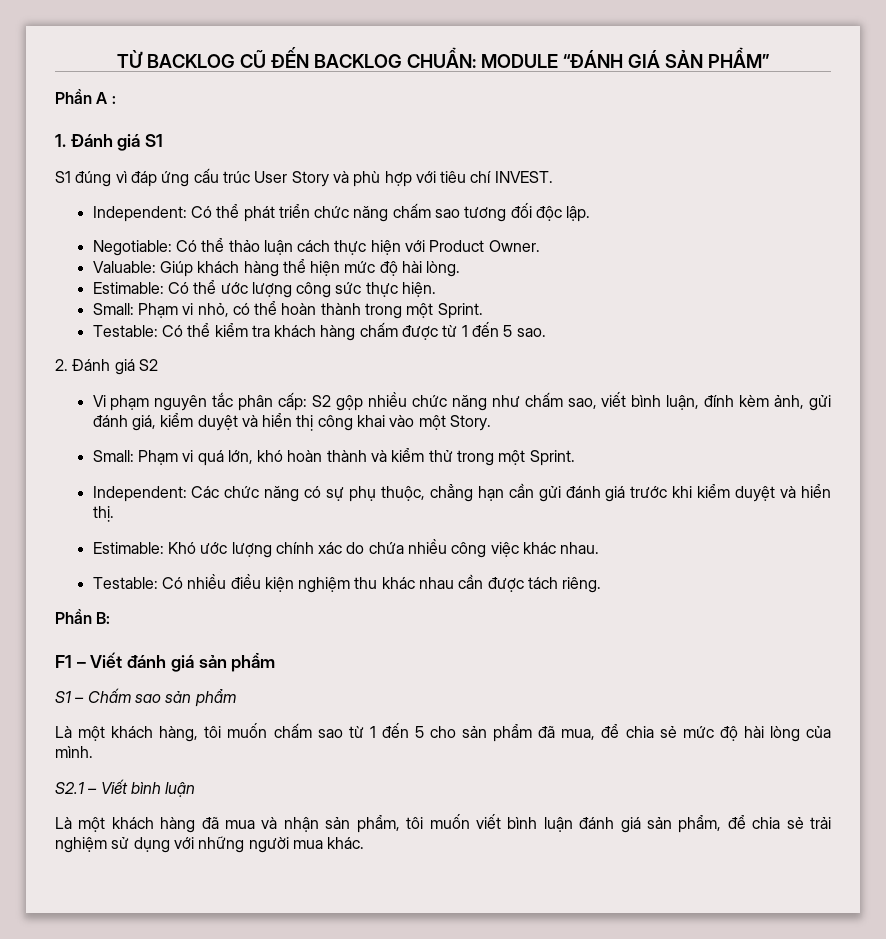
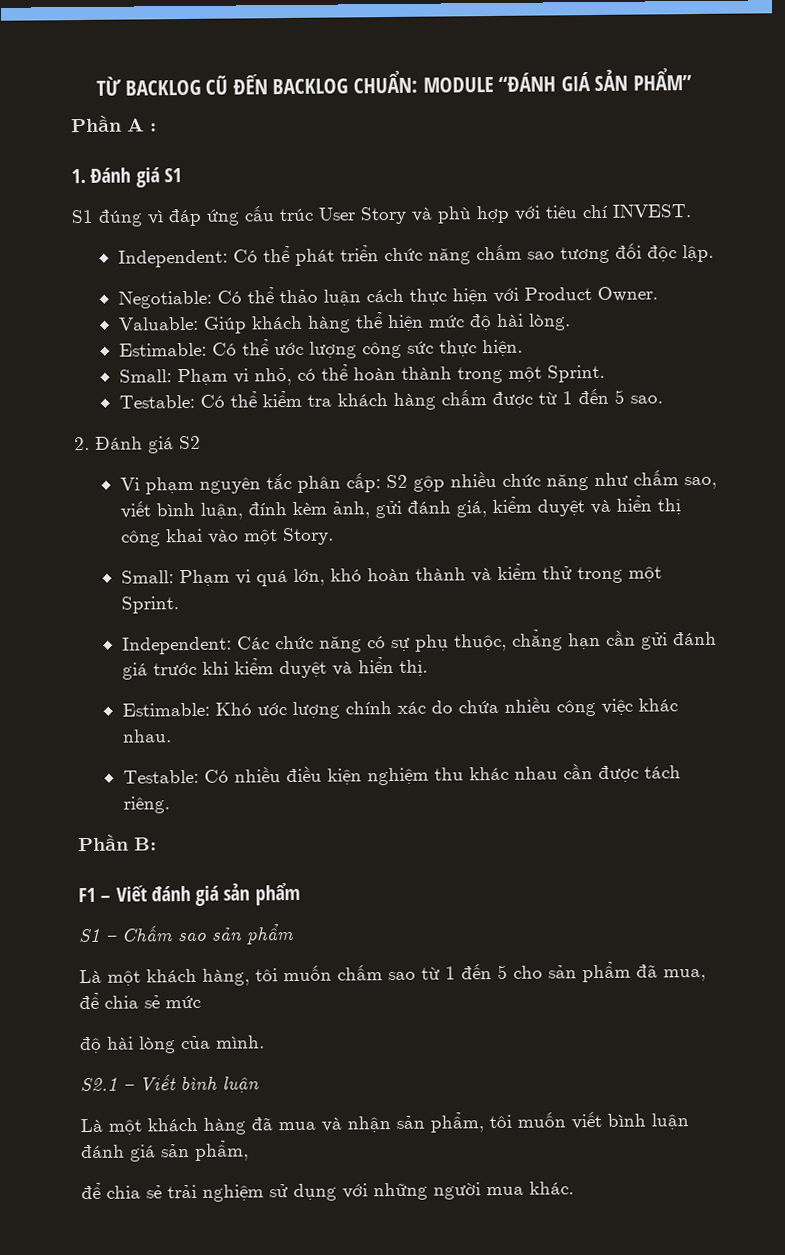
- Là một khách hàng, tôi muốn chấm sao từ 1 đến 5 cho sản phẩm đã mua, để chia sẻ mức độ hài lòng của mình.
+ Là một khách hàng, tôi muốn chấm sao từ 1 đến 5 cho sản phẩm đã mua, để chia sẻ mức
+ độ hài lòng của mình.
- Là một khách hàng đã mua và nhận sản phẩm, tôi muốn viết bình luận đánh giá sản phẩm, để chia sẻ trải nghiệm sử dụng với những người mua khác.
+ Là một khách hàng đã mua và nhận sản phẩm, tôi muốn viết bình luận đánh giá sản phẩm,
+ để chia sẻ trải nghiệm sử dụng với những người mua khác.

